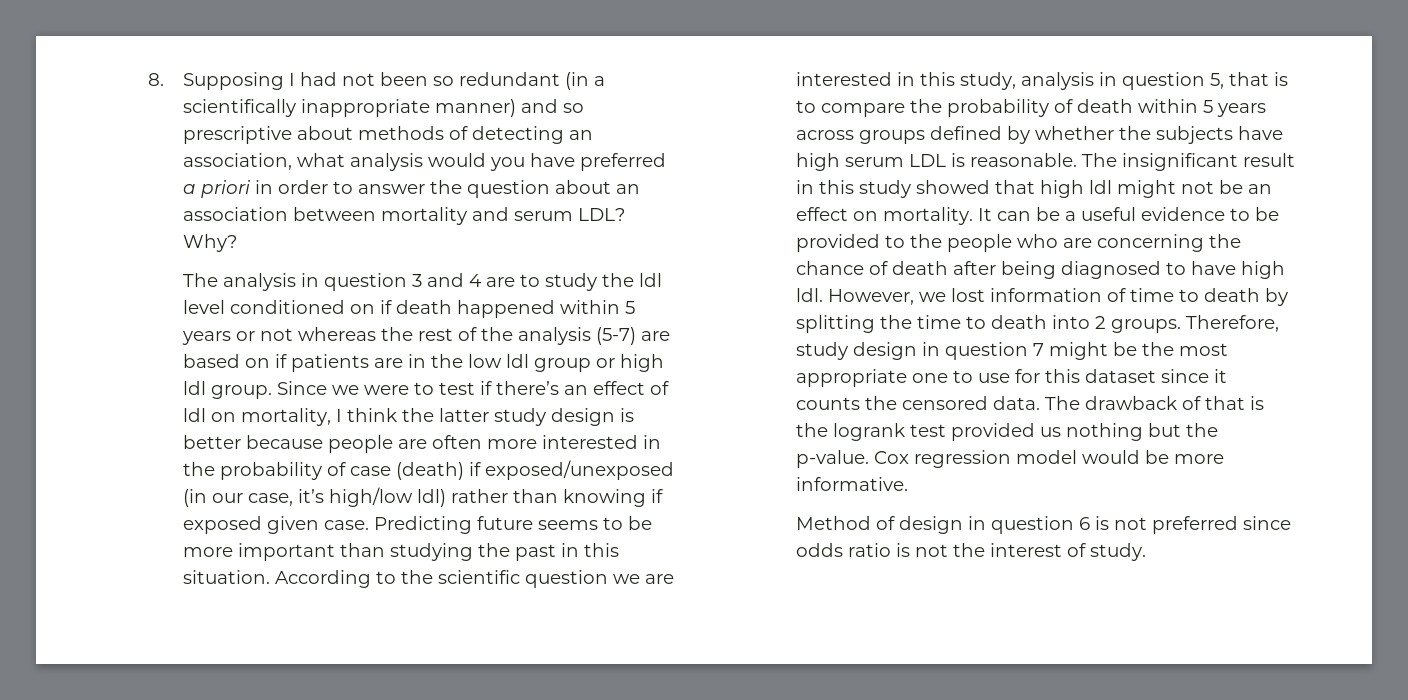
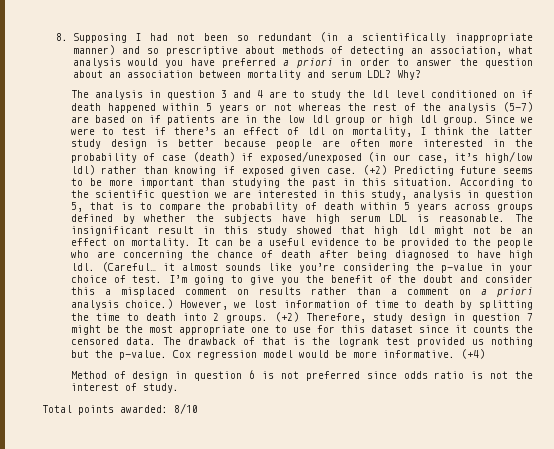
- Predicting future seems to be more important than studying the past in this situation.
+ (+2) Predicting future seems to be more important than studying the past in this situation.
+ (Careful… it almost sounds like you’re considering the p-value in your choice of test. I’m going to give you the benefit of the doubt and consider this a misplaced comment on results rather than a comment on a priori analysis choice.)
- Therefore, study design in question 7 might be the most appropriate one to use for this dataset since it counts the censored data.
+ (+2) Therefore, study design in question 7 might be the most appropriate one to use for this dataset since it counts the censored data.
+ (+4)
+ Total points awarded: 8/10

